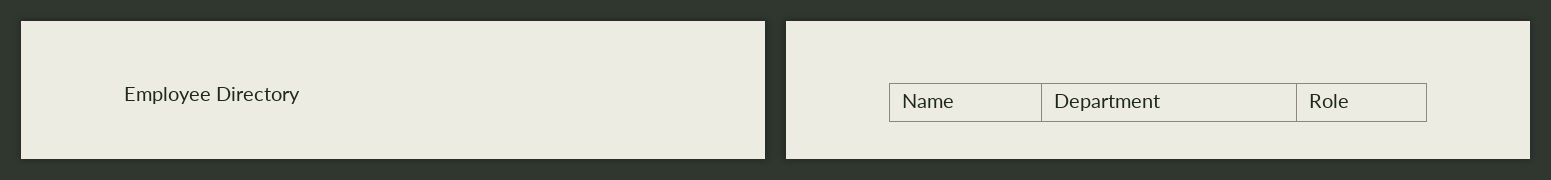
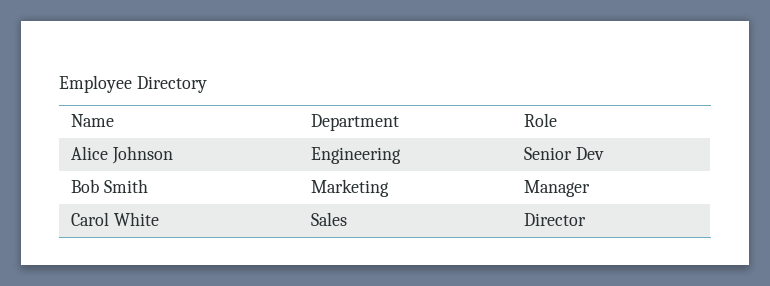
+ Alice Johnson | Engineering | Senior Dev
+ Bob Smith | Marketing | Manager
+ Carol White | Sales | Director

